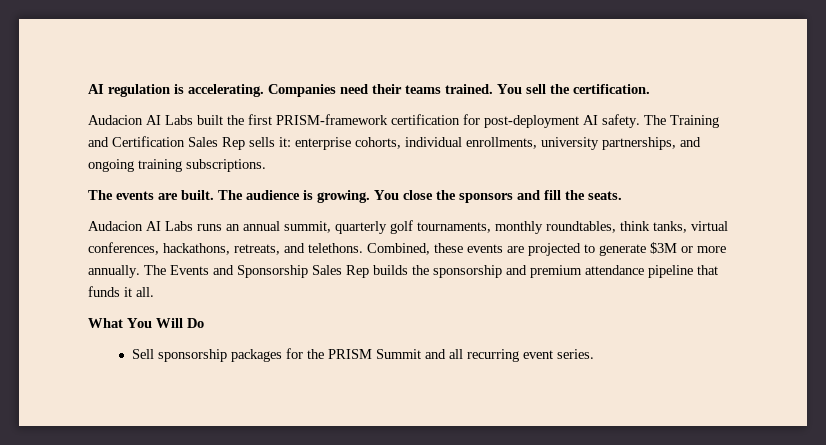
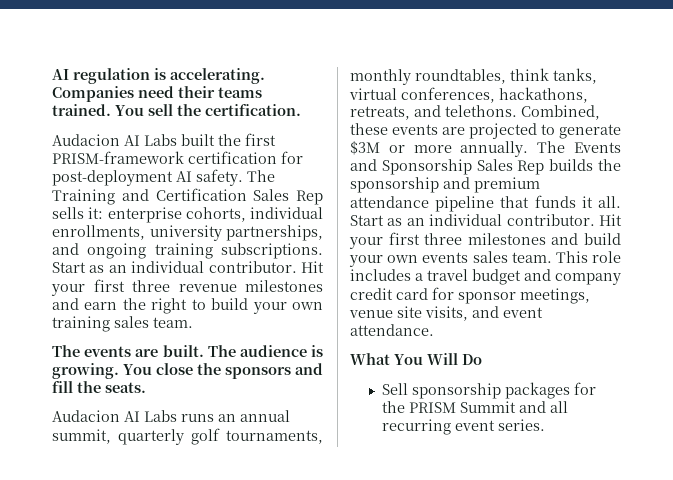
+ Start as an individual contributor. Hit your first three revenue milestones and earn the right to build your own training sales team.
+ Start as an individual contributor. Hit your first three milestones and build your own events sales team. This role includes a travel budget and company credit card for sponsor meetings, venue site visits, and event attendance.

